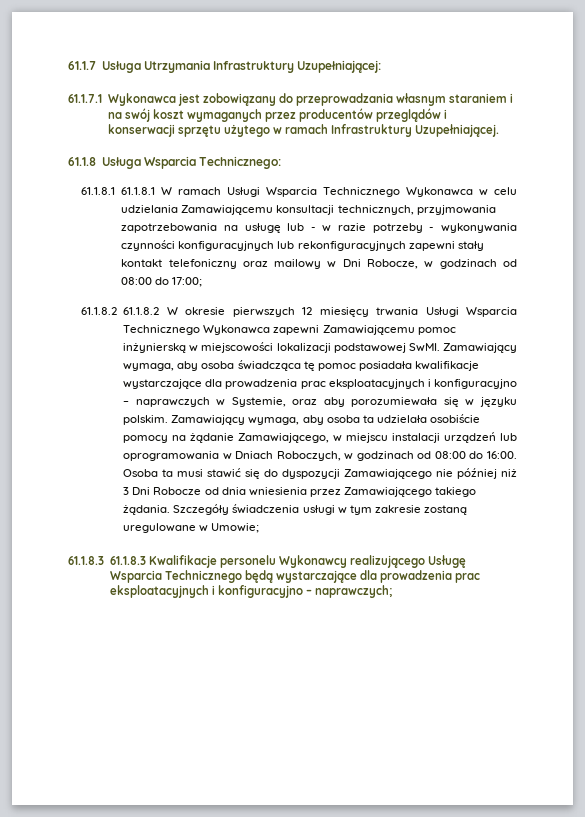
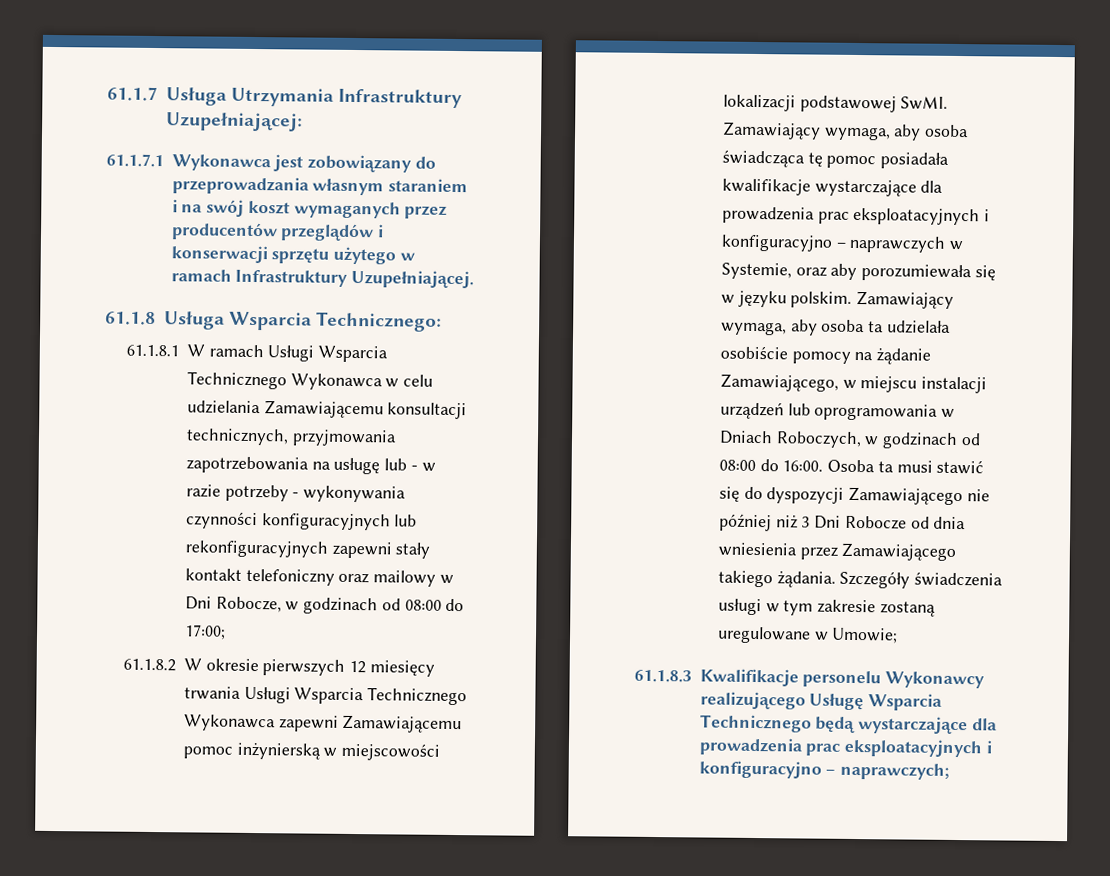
- 61.1.8.1 61.1.8.1 W ramach Usługi Wsparcia Technicznego Wykonawca w celu udzielania Zamawiającemu konsultacji technicznych, przyjmowania zapotrzebowania na usługę lub - w razie potrzeby - wykonywania czynności konfiguracyjnych lub rekonfiguracyjnych zapewni stały kontakt telefoniczny oraz mailowy w Dni Robocze, w godzinach od 08:00 do 17:00;
+ 61.1.8.1 W ramach Usługi Wsparcia Technicznego Wykonawca w celu udzielania Zamawiającemu konsultacji technicznych, przyjmowania zapotrzebowania na usługę lub - w razie potrzeby - wykonywania czynności konfiguracyjnych lub rekonfiguracyjnych zapewni stały kontakt telefoniczny oraz mailowy w Dni Robocze, w godzinach od 08:00 do 17:00;
- 61.1.8.2 61.1.8.2 W okresie pierwszych 12 miesięcy trwania Usługi Wsparcia Technicznego Wykonawca zapewni Zamawiającemu pomoc inżynierską w miejscowości lokalizacji podstawowej SwMI.
+ 61.1.8.2 W okresie pierwszych 12 miesięcy trwania Usługi Wsparcia Technicznego Wykonawca zapewni Zamawiającemu pomoc inżynierską w miejscowości lokalizacji podstawowej SwMI.
- 61.1.8.3 61.1.8.3 Kwalifikacje personelu Wykonawcy realizującego Usługę Wsparcia Technicznego będą wystarczające dla prowadzenia prac eksploatacyjnych i konfiguracyjno – naprawczych;
+ 61.1.8.3 Kwalifikacje personelu Wykonawcy realizującego Usługę Wsparcia Technicznego będą wystarczające dla prowadzenia prac eksploatacyjnych i konfiguracyjno – naprawczych;

